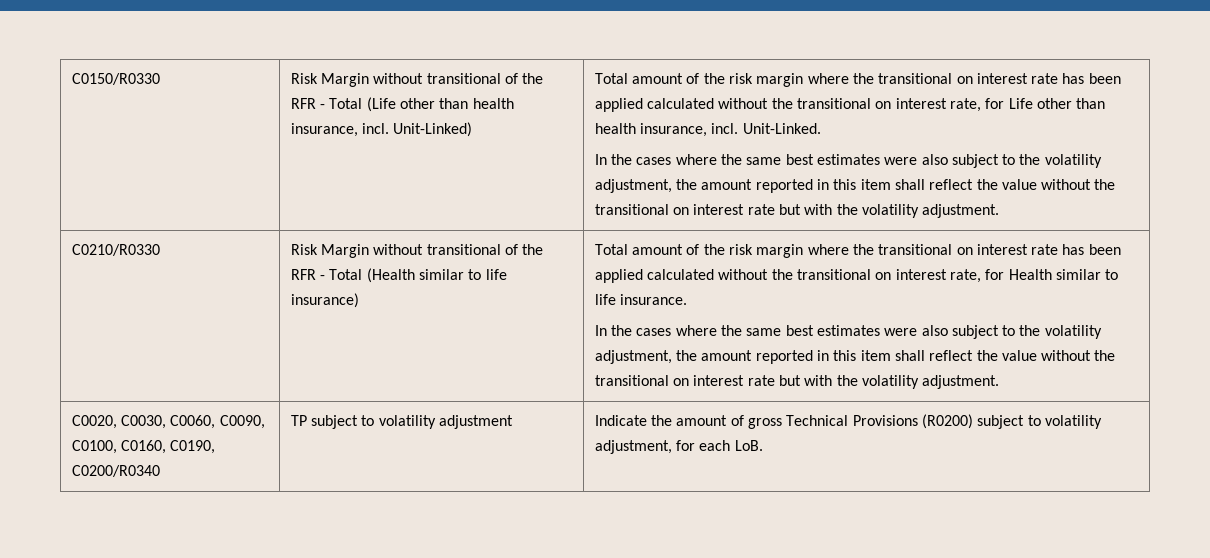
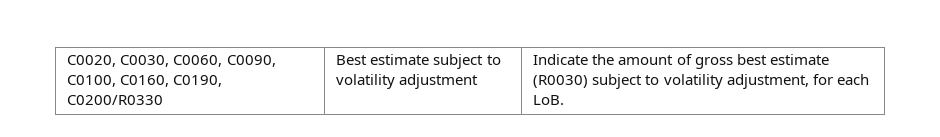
- C0150/R0330 | Risk Margin without transitional of the RFR - Total (Life other than health insurance, incl. Unit-Linked) | Total amount of the risk margin where the transitional on interest rate has been applied calculated without the transitional on interest rate, for Life other than health insurance, incl. Unit-Linked.
- In the cases where the same best estimates were also subject to the volatility adjustment, the amount reported in this item shall reflect the value without the transitional on interest rate but with the volatility adjustment.
- C0210/R0330 | Risk Margin without transitional of the RFR - Total (Health similar to life insurance) | Total amount of the risk margin where the transitional on interest rate has been applied calculated without the transitional on interest rate, for Health similar to life insurance.
- In the cases where the same best estimates were also subject to the volatility adjustment, the amount reported in this item shall reflect the value without the transitional on interest rate but with the volatility adjustment.
- C0020, C0030, C0060, C0090, C0100, C0160, C0190, C0200/R0340 | TP subject to volatility adjustment | Indicate the amount of gross Technical Provisions (R0200) subject to volatility adjustment, for each LoB.
+ C0020, C0030, C0060, C0090, C0100, C0160, C0190, C0200/R0330 | Best estimate subject to volatility adjustment | Indicate the amount of gross best estimate (R0030) subject to volatility adjustment, for each LoB.

